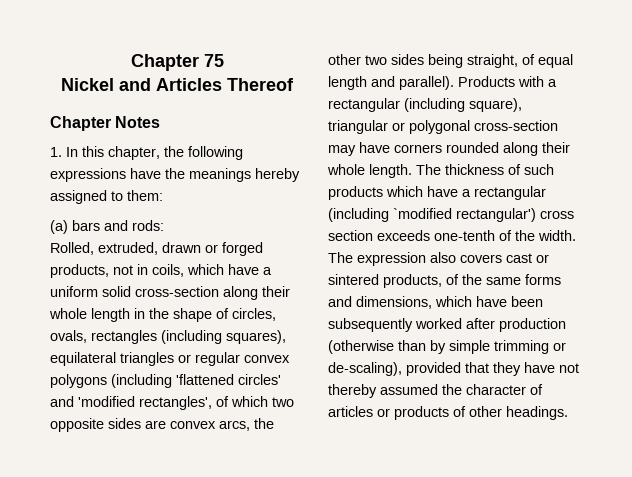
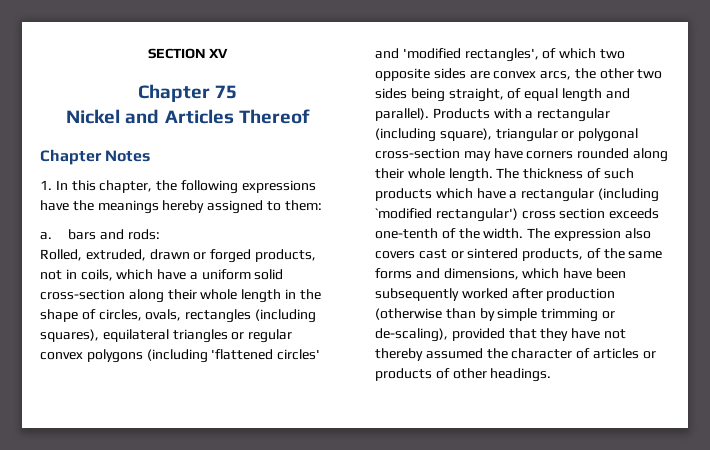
+ SECTION XV
- (a) bars and rods:
+ a. bars and rods:

